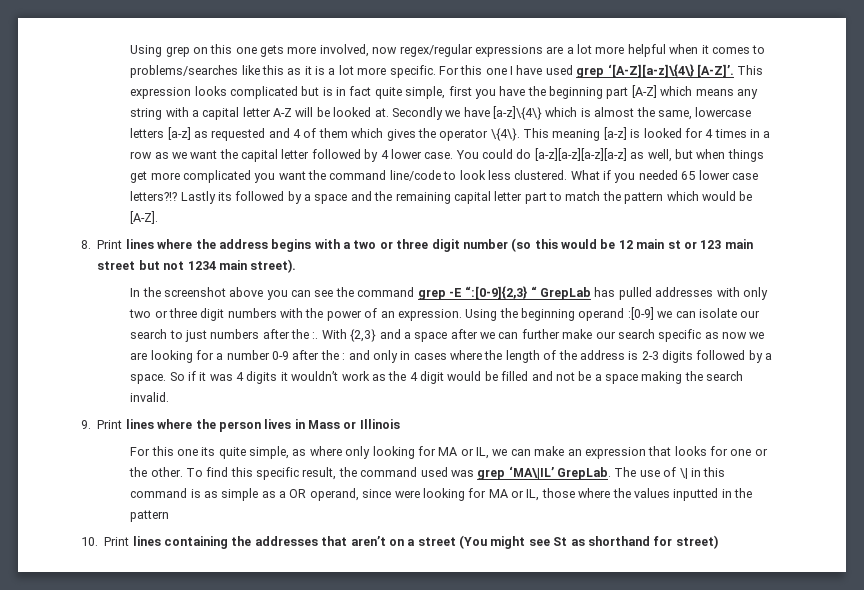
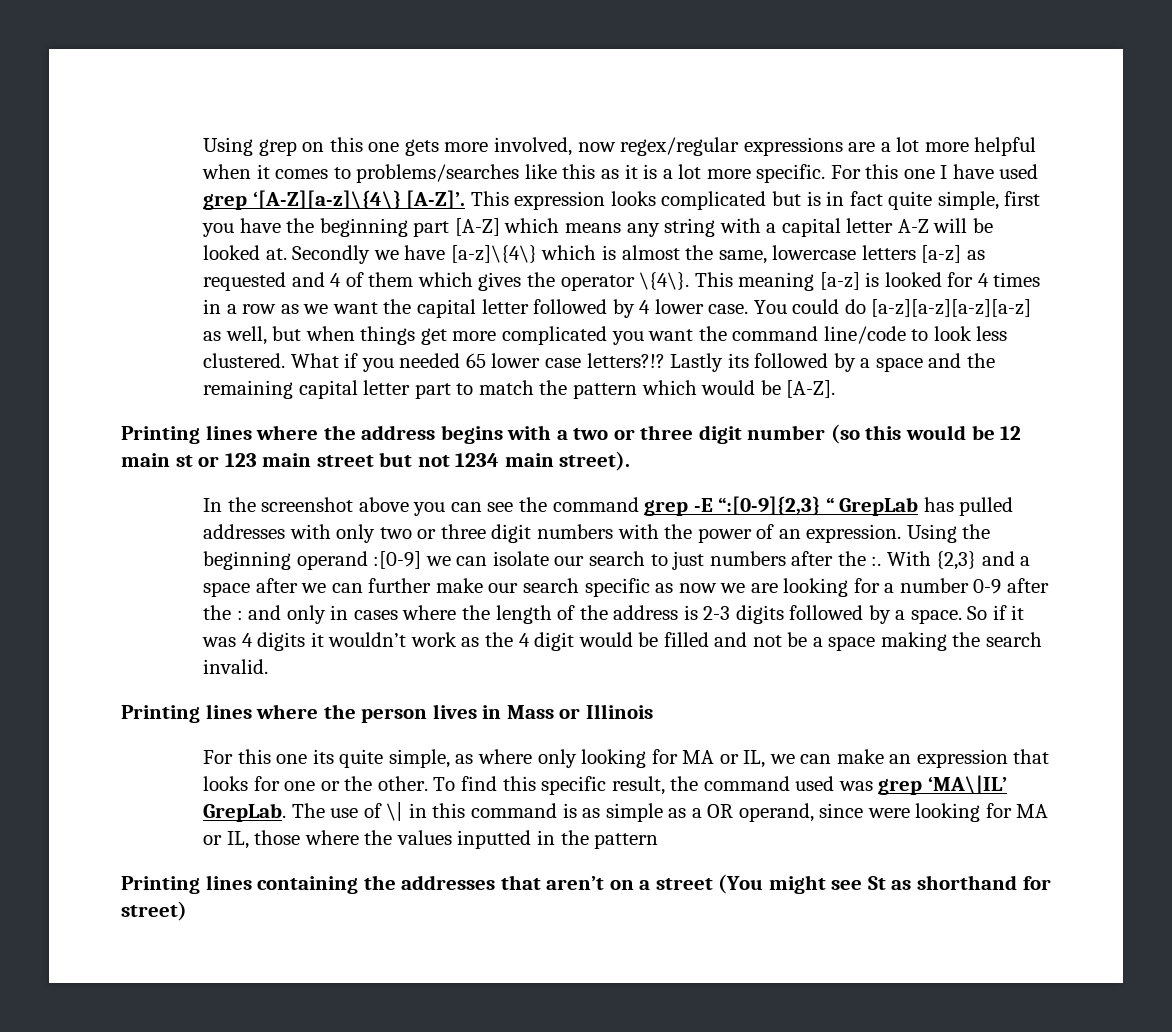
- 8. Print lines where the address begins with a two or three digit number (so this would be 12 main st or 123 main street but not 1234 main street).
+ Printing lines where the address begins with a two or three digit number (so this would be 12 main st or 123 main street but not 1234 main street).
- 9. Print lines where the person lives in Mass or Illinois
+ Printing lines where the person lives in Mass or Illinois
- 10. Print lines containing the addresses that aren’t on a street (You might see St as shorthand for street)
+ Printing lines containing the addresses that aren’t on a street (You might see St as shorthand for street)

